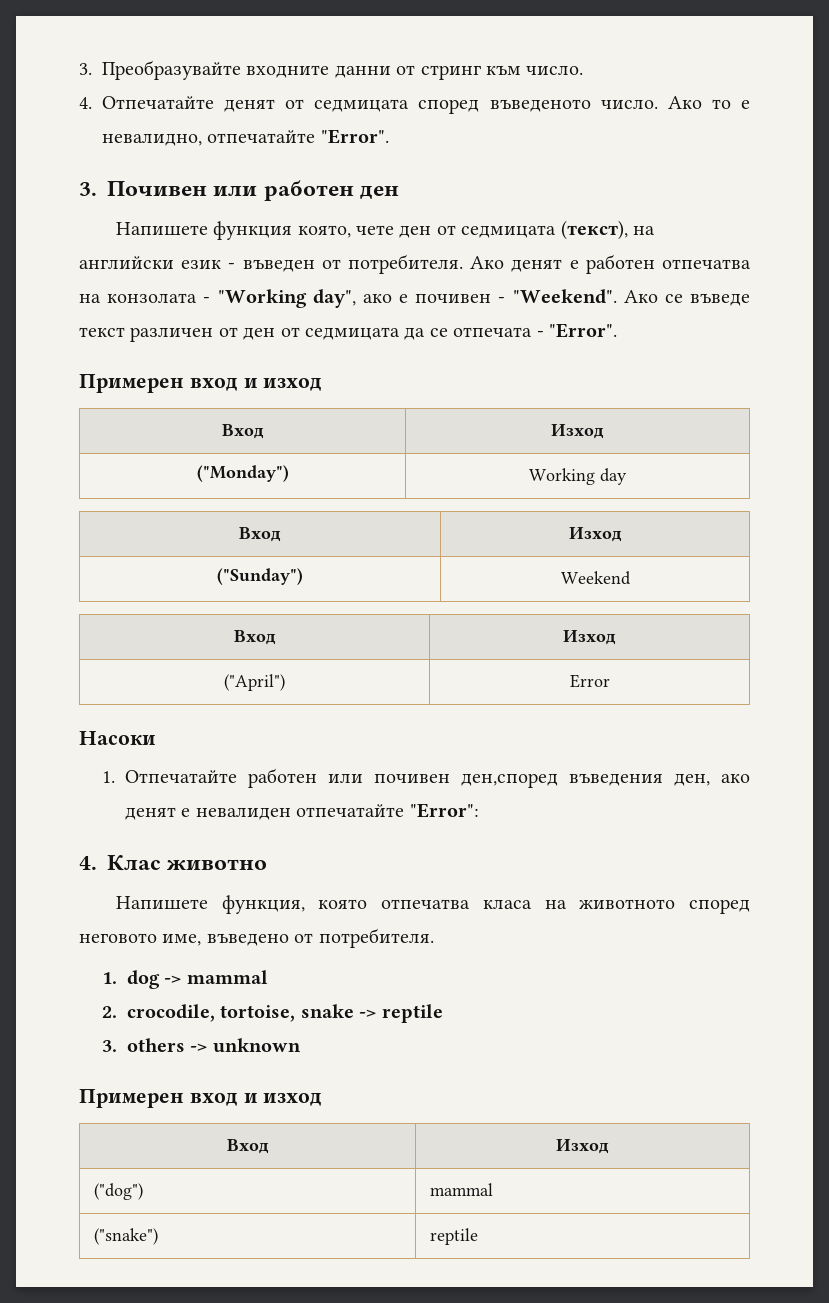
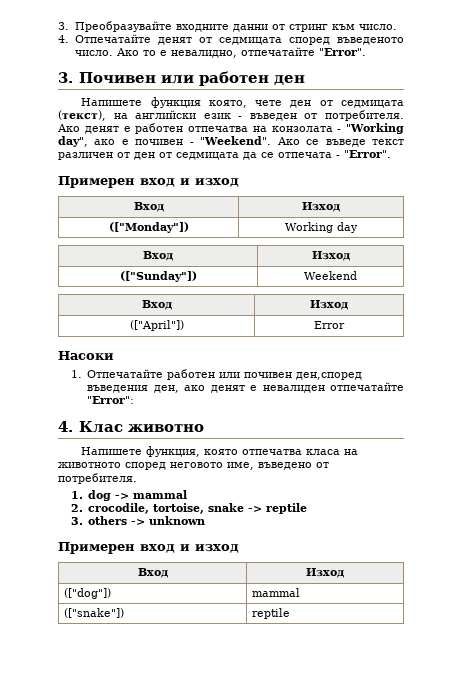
- ("Monday") | Working day
+ (["Monday"]) | Working day
- ("Sunday") | Weekend
+ (["Sunday"]) | Weekend
- ("April") | Error
+ (["April"]) | Error
- ("dog") | mammal
- ("snake") | reptile
+ (["dog"]) | mammal
+ (["snake"]) | reptile

